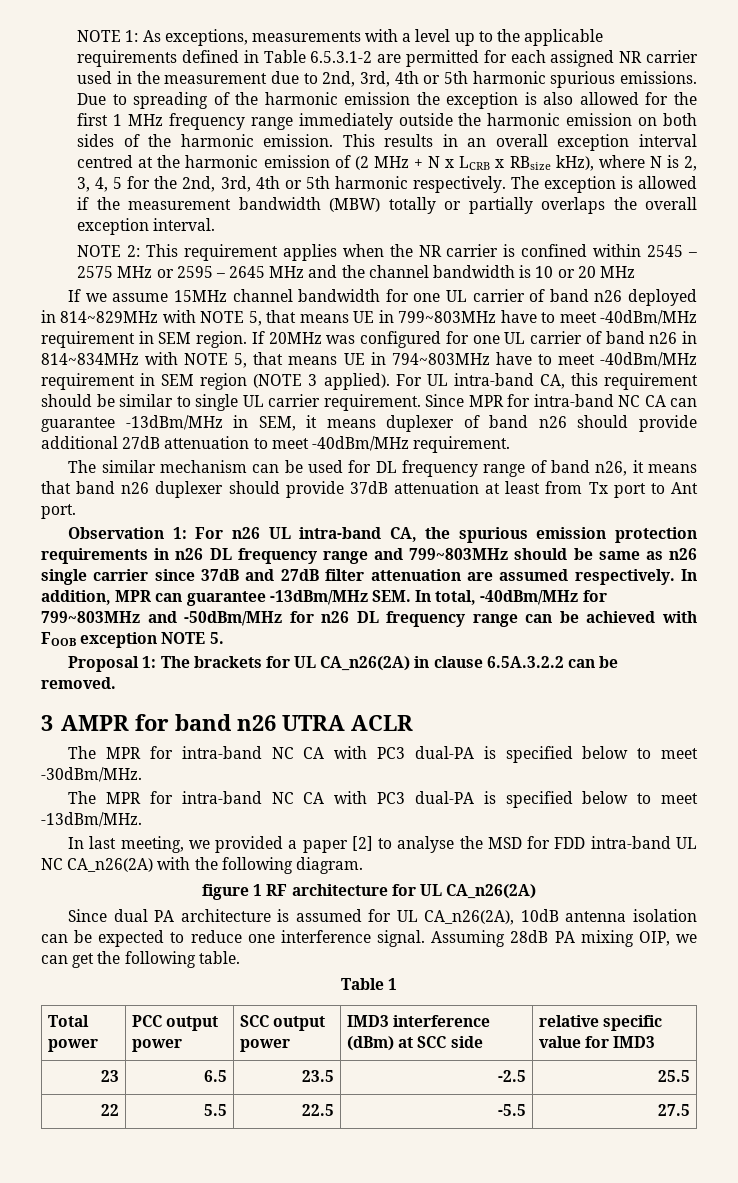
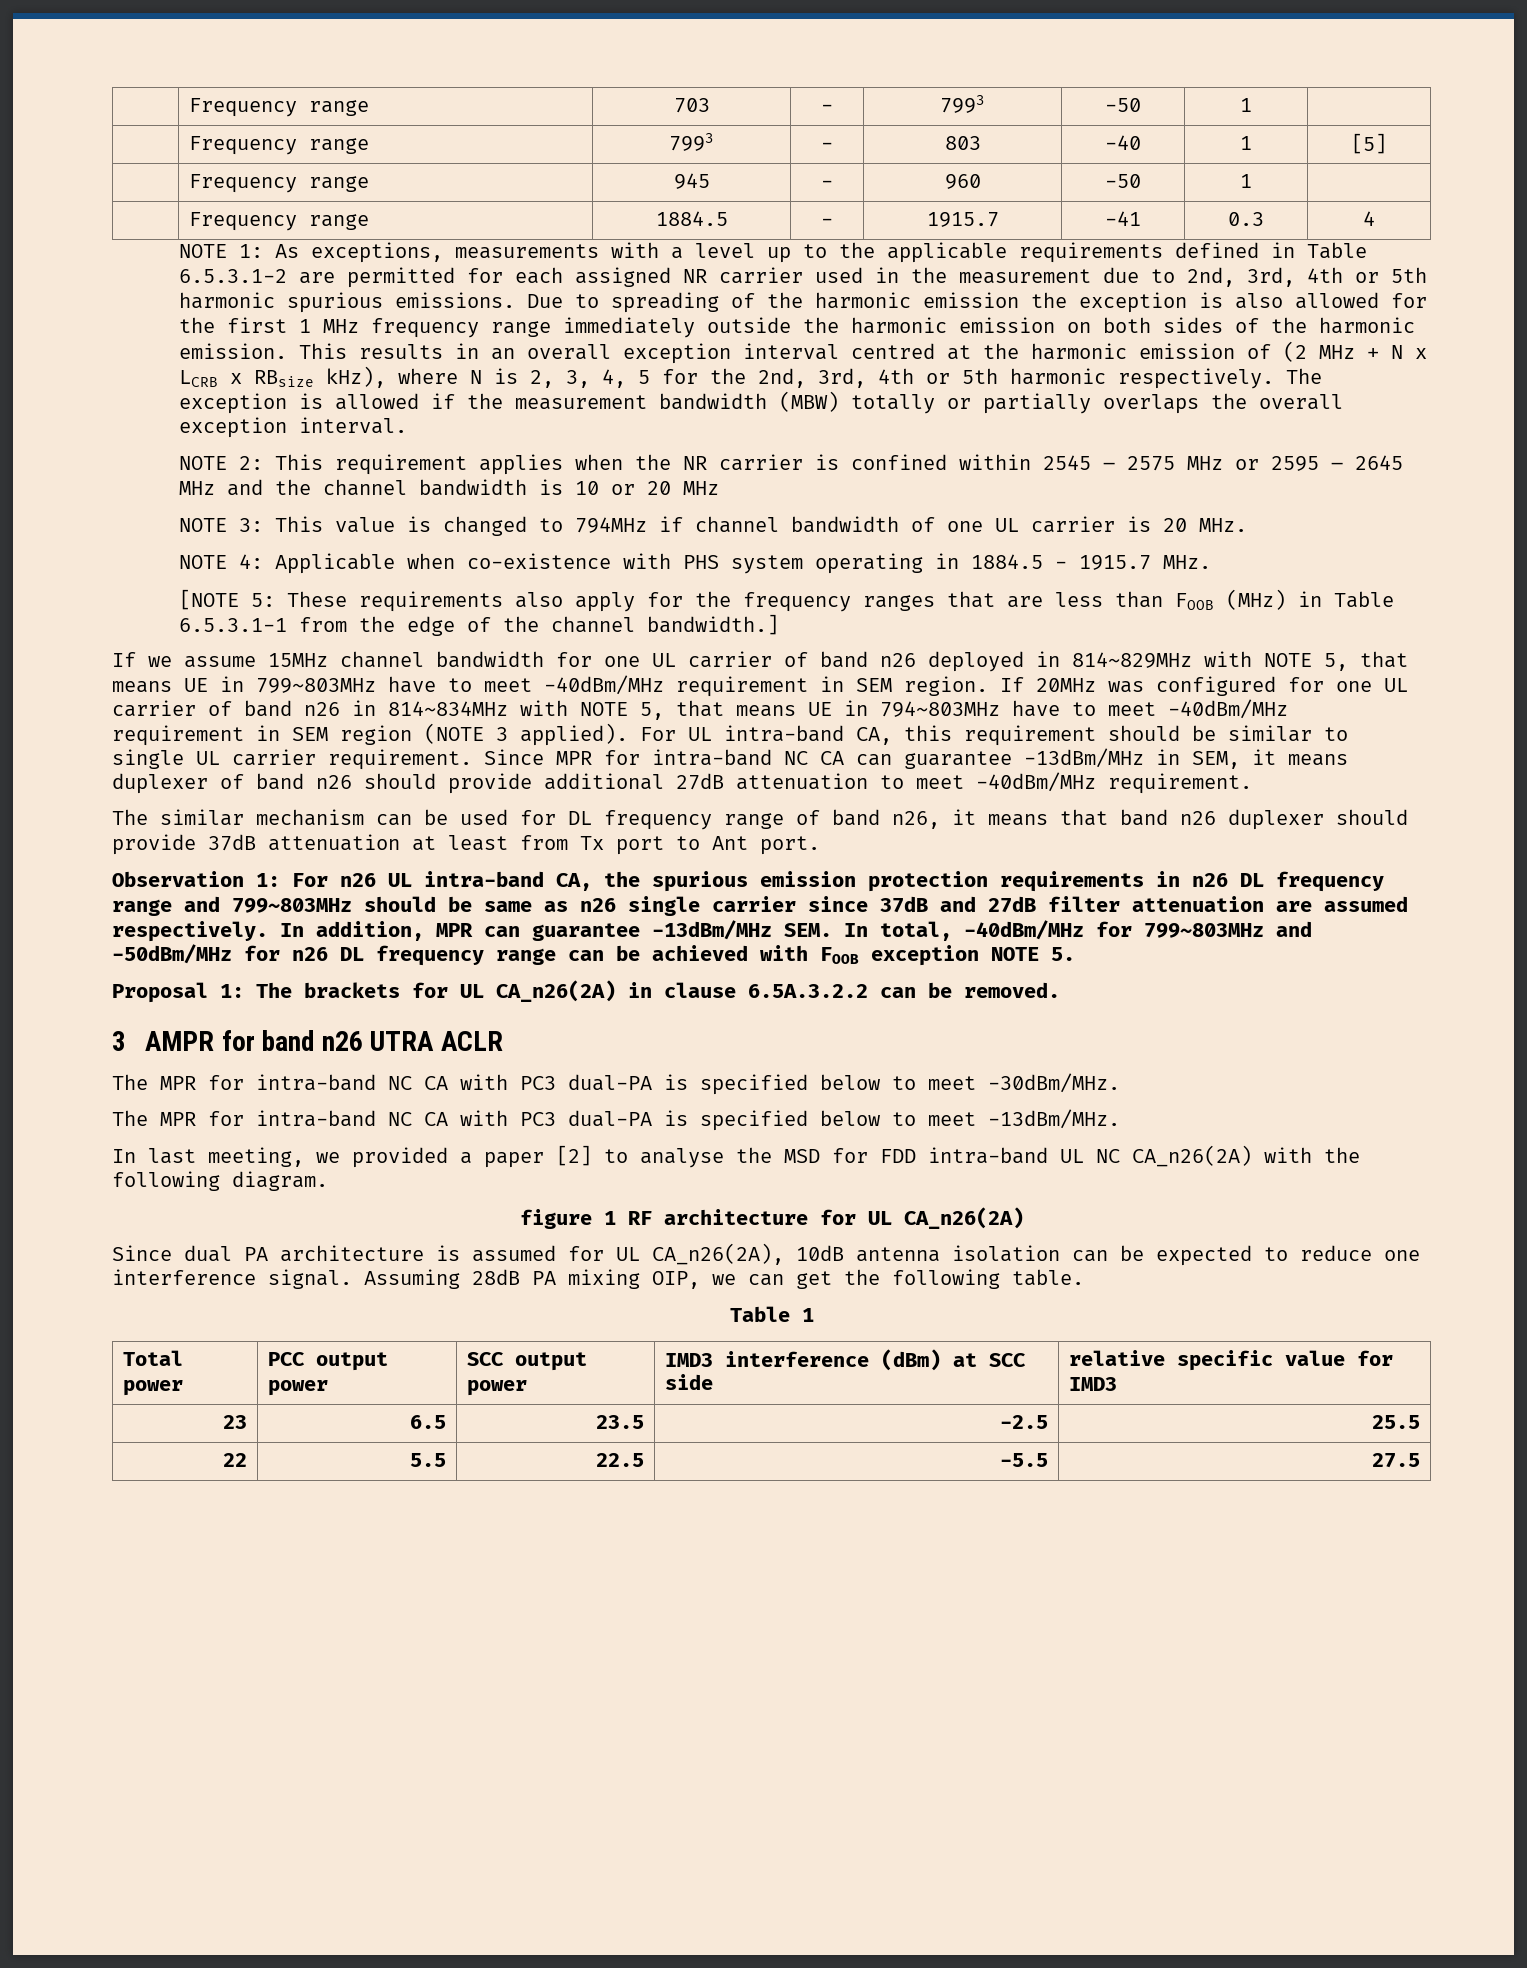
+ | Frequency range | 703 | - | 7993 | -50 | 1 |
+ | Frequency range | 7993 | - | 803 | -40 | 1 | [5]
+ | Frequency range | 945 | - | 960 | -50 | 1 |
+ | Frequency range | 1884.5 | - | 1915.7 | -41 | 0.3 | 4
+ NOTE 3: This value is changed to 794MHz if channel bandwidth of one UL carrier is 20 MHz.
+ NOTE 4: Applicable when co-existence with PHS system operating in 1884.5 - 1915.7 MHz.
+ [NOTE 5: These requirements also apply for the frequency ranges that are less than FOOB (MHz) in Table 6.5.3.1-1 from the edge of the channel bandwidth.]

